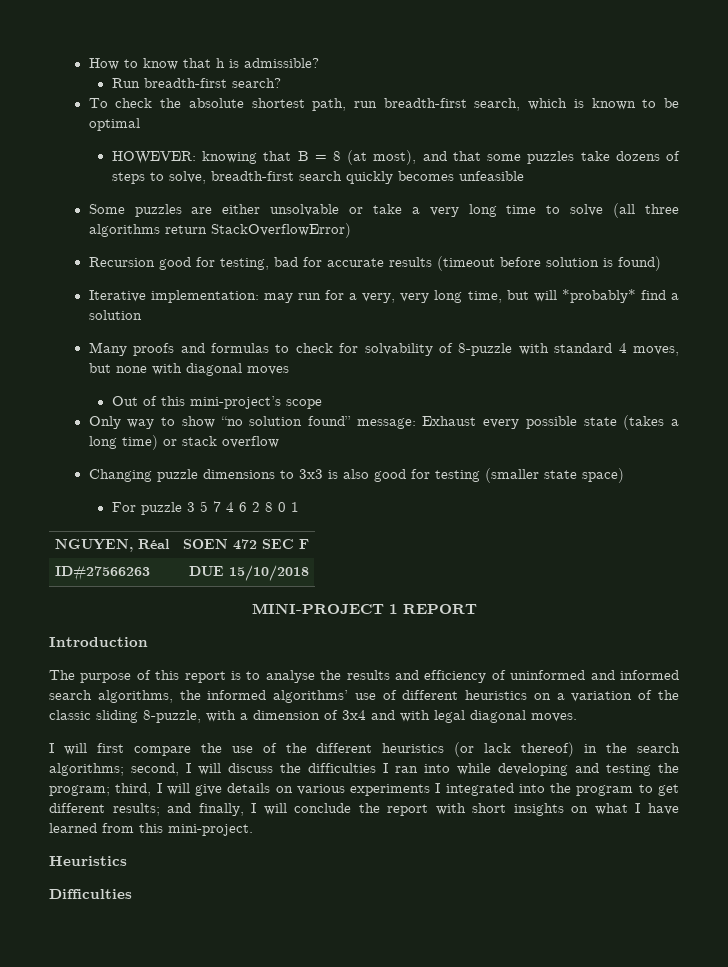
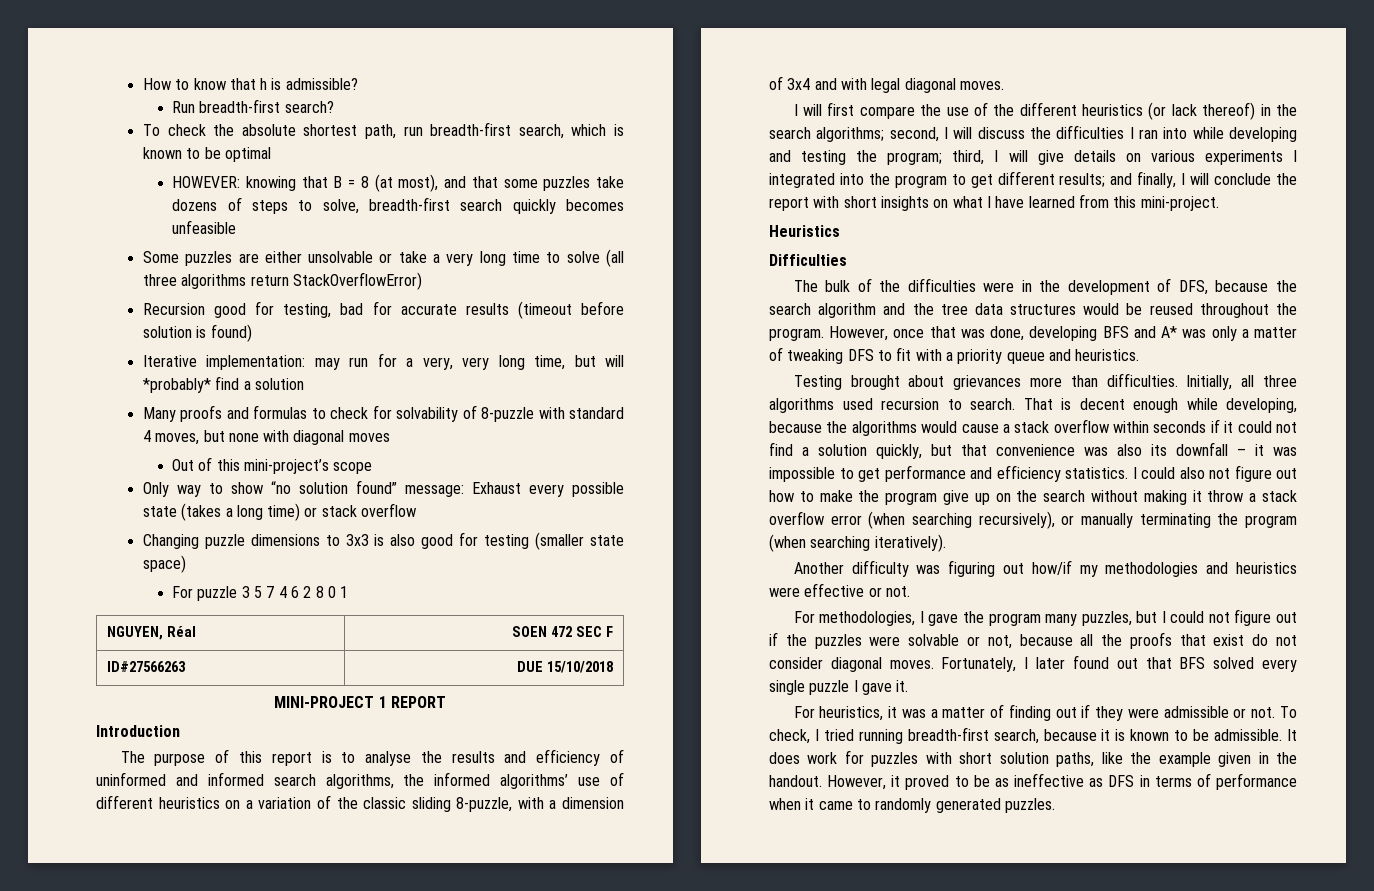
+ The bulk of the difficulties were in the development of DFS, because the search algorithm and the tree data structures would be reused throughout the program. However, once that was done, developing BFS and A* was only a matter of tweaking DFS to fit with a priority queue and heuristics.
+ Testing brought about grievances more than difficulties. Initially, all three algorithms used recursion to search. That is decent enough while developing, because the algorithms would cause a stack overflow within seconds if it could not find a solution quickly, but that convenience was also its downfall – it was impossible to get performance and efficiency statistics. I could also not figure out how to make the program give up on the search without making it throw a stack overflow error (when searching recursively), or manually terminating the program (when searching iteratively).
+ Another difficulty was figuring out how/if my methodologies and heuristics were effective or not.
+ For methodologies, I gave the program many puzzles, but I could not figure out if the puzzles were solvable or not, because all the proofs that exist do not consider diagonal moves. Fortunately, I later found out that BFS solved every single puzzle I gave it.
+ For heuristics, it was a matter of finding out if they were admissible or not. To check, I tried running breadth-first search, because it is known to be admissible. It does work for puzzles with short solution paths, like the example given in the handout. However, it proved to be as ineffective as DFS in terms of performance when it came to randomly generated puzzles.

